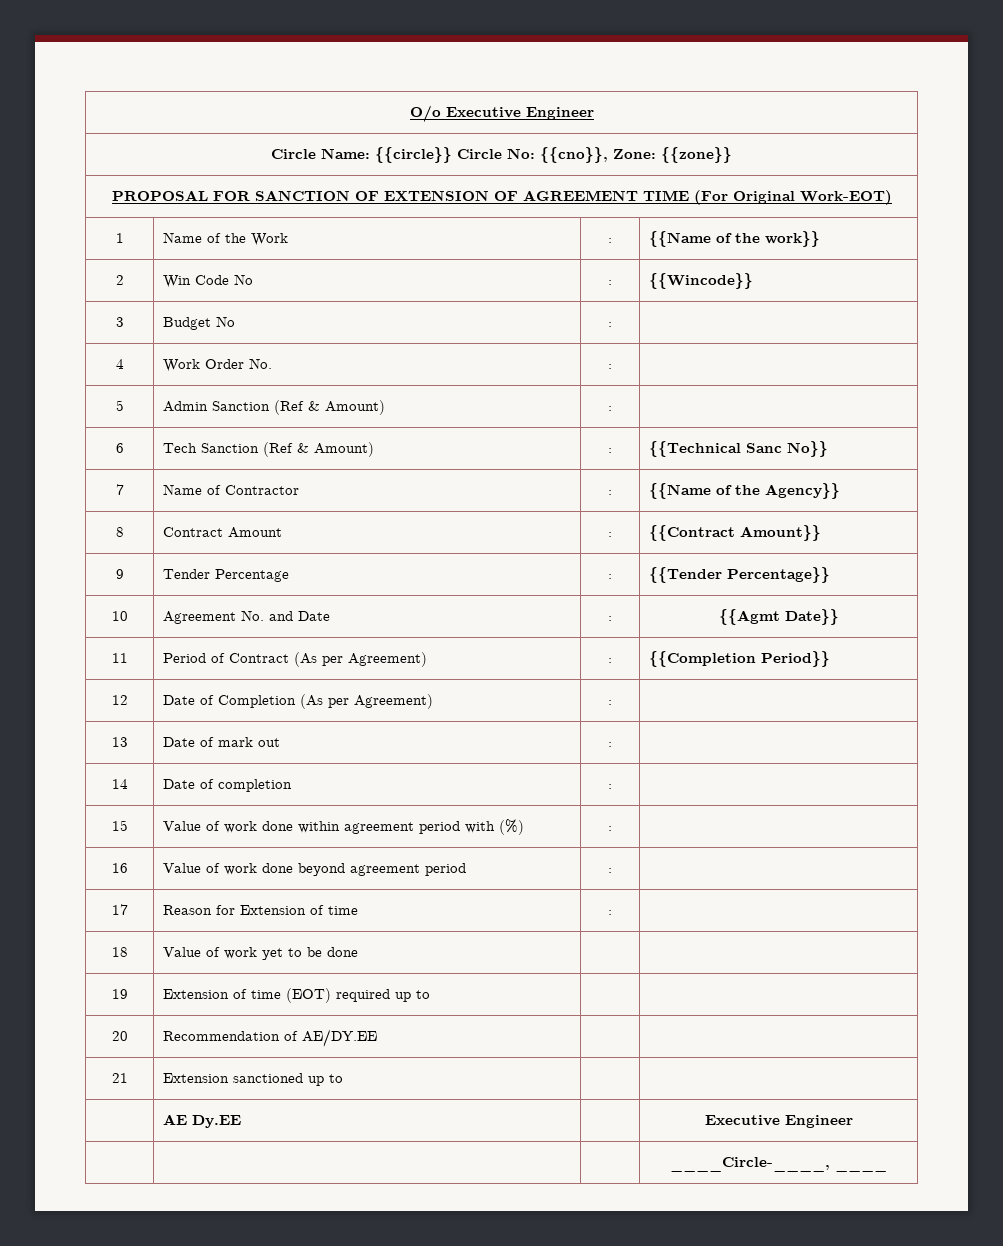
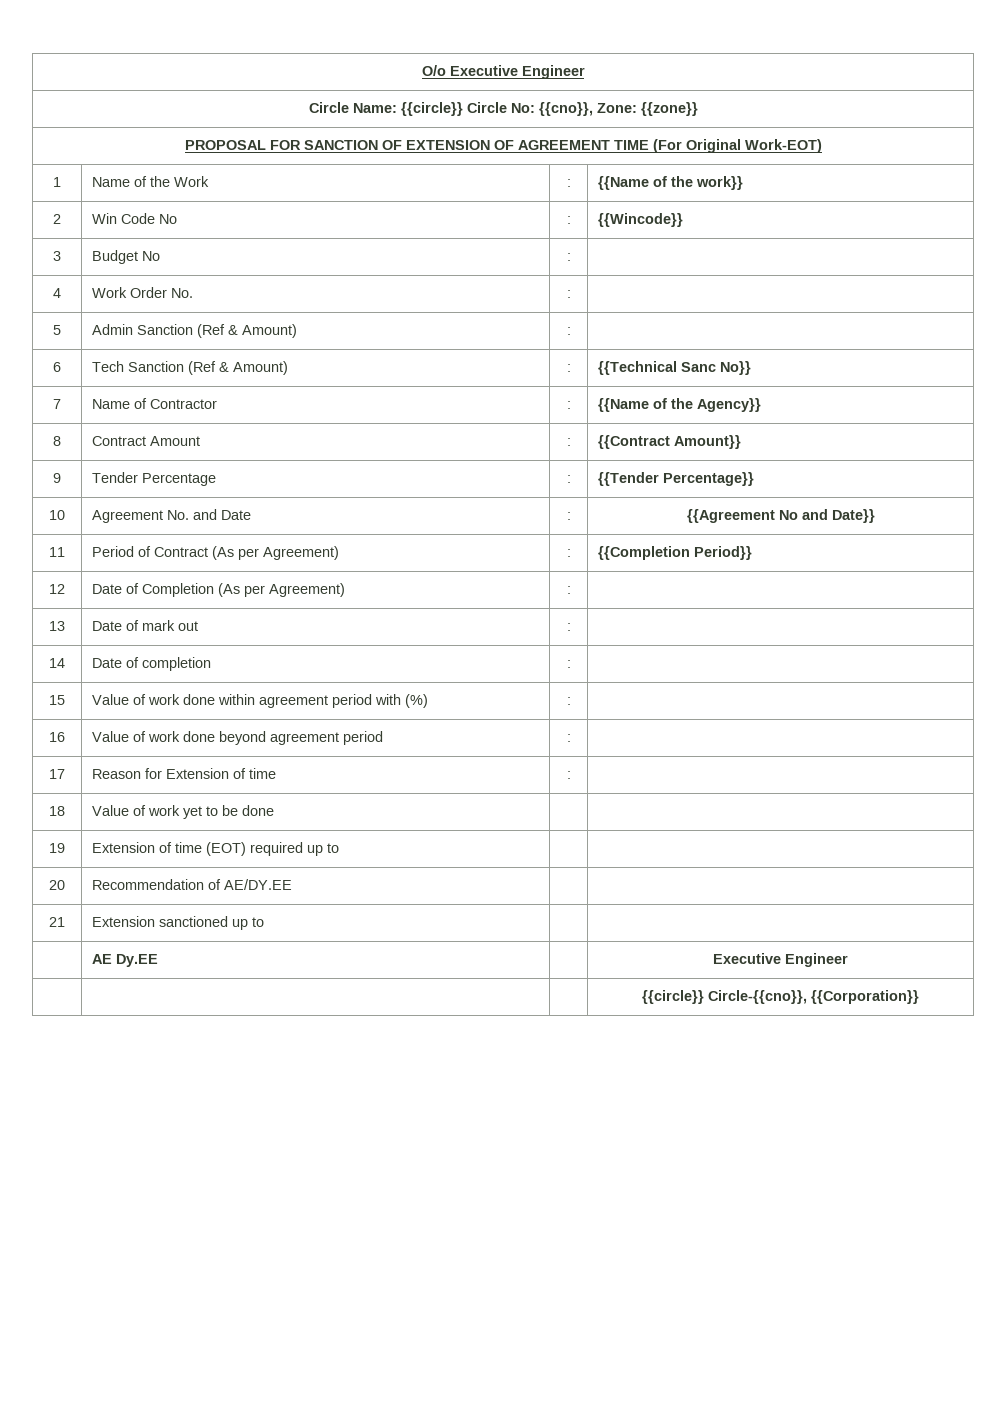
- 10 | Agreement No. and Date | : | {{Agmt Date}}
+ 10 | Agreement No. and Date | : | {{Agreement No and Date}}
- | | | ____Circle-____, ____
+ | | | {{circle}} Circle-{{cno}}, {{Corporation}}

